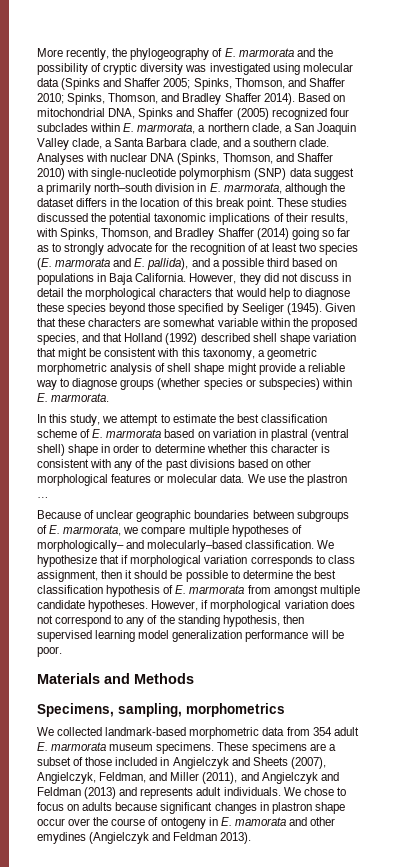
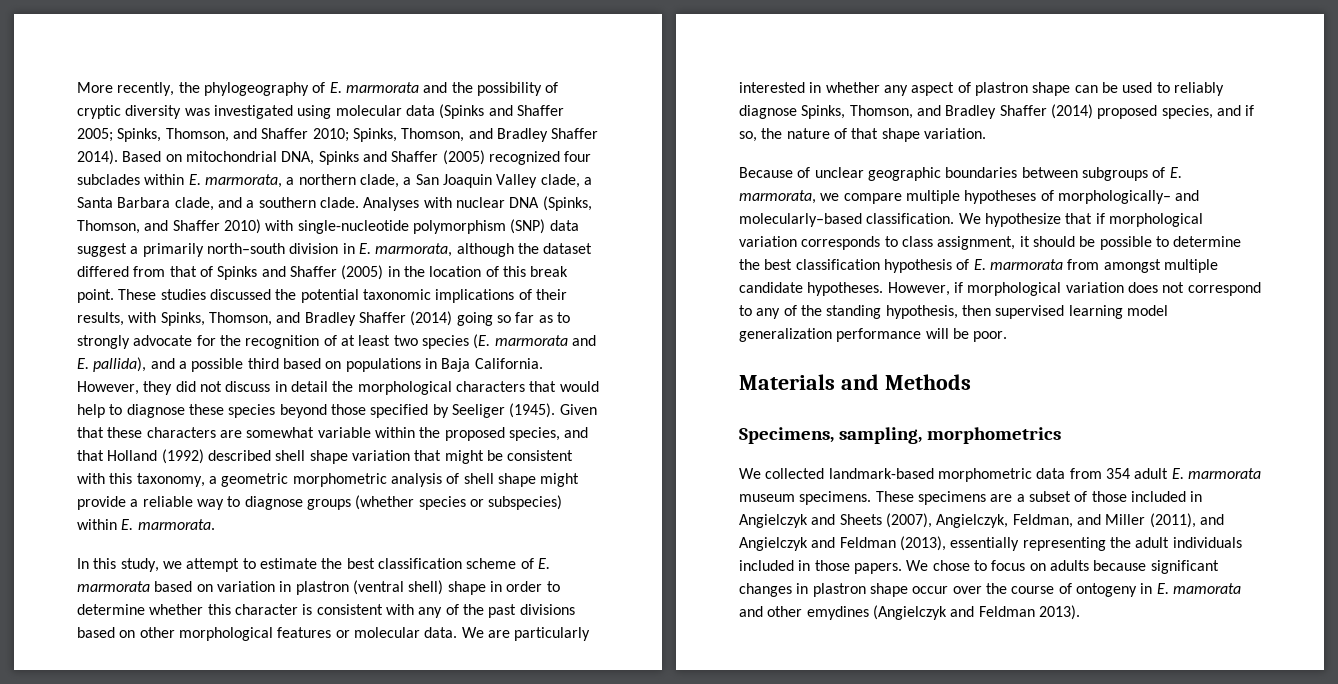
- Analyses with nuclear DNA (Spinks, Thomson, and Shaffer 2010) with single-nucleotide polymorphism (SNP) data suggest a primarily north–south division in E. marmorata, although the dataset differs in the location of this break point.
+ Analyses with nuclear DNA (Spinks, Thomson, and Shaffer 2010) with single-nucleotide polymorphism (SNP) data suggest a primarily north–south division in E. marmorata, although the dataset differed from that of Spinks and Shaffer (2005) in the location of this break point.
- In this study, we attempt to estimate the best classification scheme of E. marmorata based on variation in plastral (ventral shell) shape in order to determine whether this character is consistent with any of the past divisions based on other morphological features or molecular data.
+ In this study, we attempt to estimate the best classification scheme of E. marmorata based on variation in plastron (ventral shell) shape in order to determine whether this character is consistent with any of the past divisions based on other morphological features or molecular data.
- We use the plastron …
+ We are particularly interested in whether any aspect of plastron shape can be used to reliably diagnose Spinks, Thomson, and Bradley Shaffer (2014) proposed species, and if so, the nature of that shape variation.
- We hypothesize that if morphological variation corresponds to class assignment, then it should be possible to determine the best classification hypothesis of E. marmorata from amongst multiple candidate hypotheses.
+ We hypothesize that if morphological variation corresponds to class assignment, it should be possible to determine the best classification hypothesis of E. marmorata from amongst multiple candidate hypotheses.
- These specimens are a subset of those included in Angielczyk and Sheets (2007), Angielczyk, Feldman, and Miller (2011), and Angielczyk and Feldman (2013) and represents adult individuals.
+ These specimens are a subset of those included in Angielczyk and Sheets (2007), Angielczyk, Feldman, and Miller (2011), and Angielczyk and Feldman (2013), essentially representing the adult individuals included in those papers.

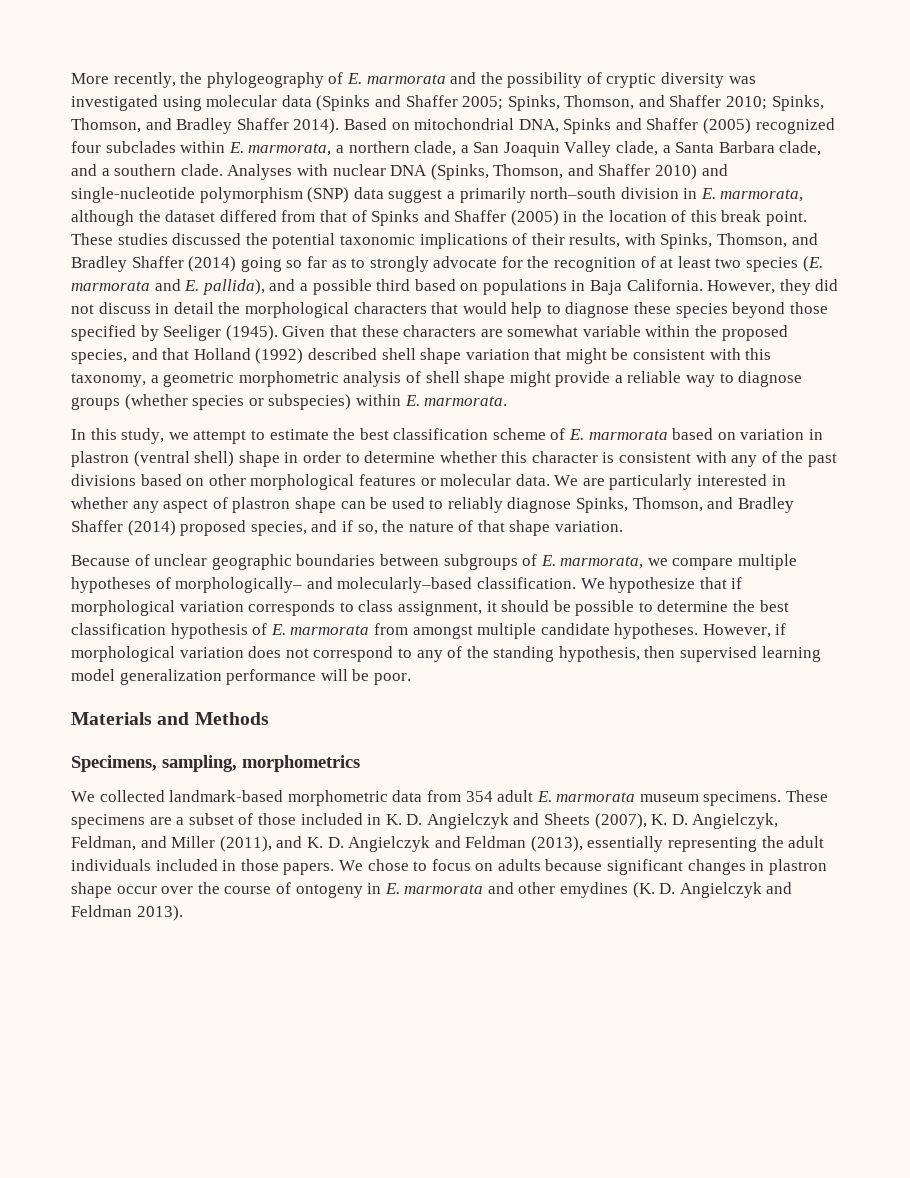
- Analyses with nuclear DNA (Spinks, Thomson, and Shaffer 2010) with single-nucleotide polymorphism (SNP) data suggest a primarily north–south division in E. marmorata, although the dataset differed from that of Spinks and Shaffer (2005) in the location of this break point.
+ Analyses with nuclear DNA (Spinks, Thomson, and Shaffer 2010) and single-nucleotide polymorphism (SNP) data suggest a primarily north–south division in E. marmorata, although the dataset differed from that of Spinks and Shaffer (2005) in the location of this break point.
- These specimens are a subset of those included in Angielczyk and Sheets (2007), Angielczyk, Feldman, and Miller (2011), and Angielczyk and Feldman (2013), essentially representing the adult individuals included in those papers.
+ These specimens are a subset of those included in K. D. Angielczyk and Sheets (2007), K. D. Angielczyk, Feldman, and Miller (2011), and K. D. Angielczyk and Feldman (2013), essentially representing the adult individuals included in those papers.
- We chose to focus on adults because significant changes in plastron shape occur over the course of ontogeny in E. mamorata and other emydines (Angielczyk and Feldman 2013).
+ We chose to focus on adults because significant changes in plastron shape occur over the course of ontogeny in E. marmorata and other emydines (K. D. Angielczyk and Feldman 2013).

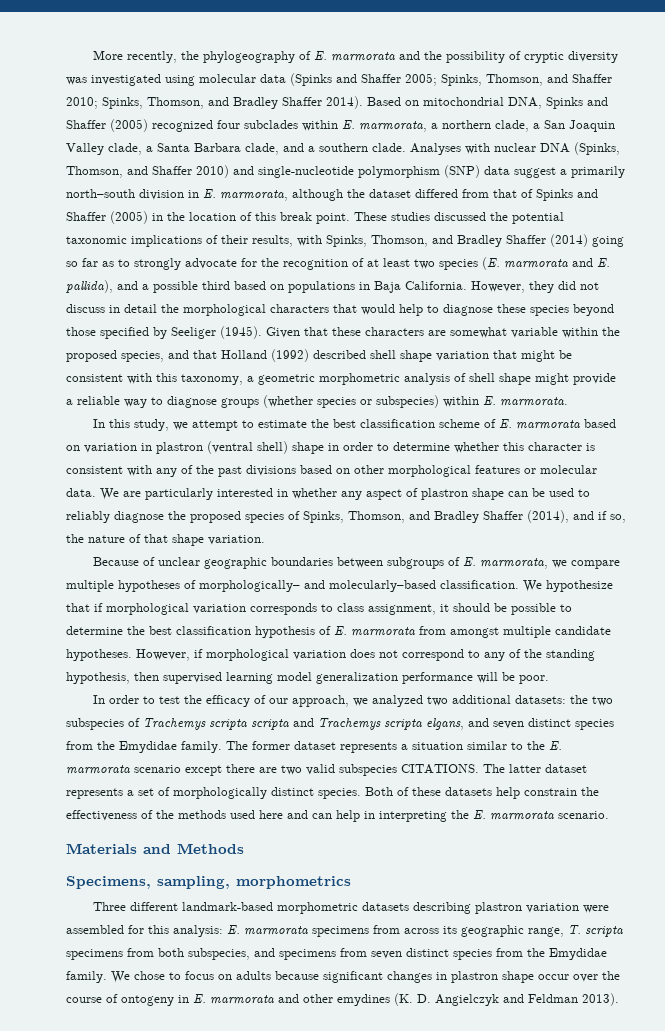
- We are particularly interested in whether any aspect of plastron shape can be used to reliably diagnose Spinks, Thomson, and Bradley Shaffer (2014) proposed species, and if so, the nature of that shape variation.
+ We are particularly interested in whether any aspect of plastron shape can be used to reliably diagnose the proposed species of Spinks, Thomson, and Bradley Shaffer (2014), and if so, the nature of that shape variation.
+ In order to test the efficacy of our approach, we analyzed two additional datasets: the two subspecies of Trachemys scripta scripta and Trachemys scripta elgans, and seven distinct species from the Emydidae family. The former dataset represents a situation similar to the E. marmorata scenario except there are two valid subspecies CITATIONS. The latter dataset represents a set of morphologically distinct species. Both of these datasets help constrain the effectiveness of the methods used here and can help in interpreting the E. marmorata scenario.
- We collected landmark-based morphometric data from 354 adult E. marmorata museum specimens. These specimens are a subset of those included in K. D. Angielczyk and Sheets (2007), K. D. Angielczyk, Feldman, and Miller (2011), and K. D. Angielczyk and Feldman (2013), essentially representing the adult individuals included in those papers.
+ Three different landmark-based morphometric datasets describing plastron variation were assembled for this analysis: E. marmorata specimens from across its geographic range, T. scripta specimens from both subspecies, and specimens from seven distinct species from the Emydidae family.

